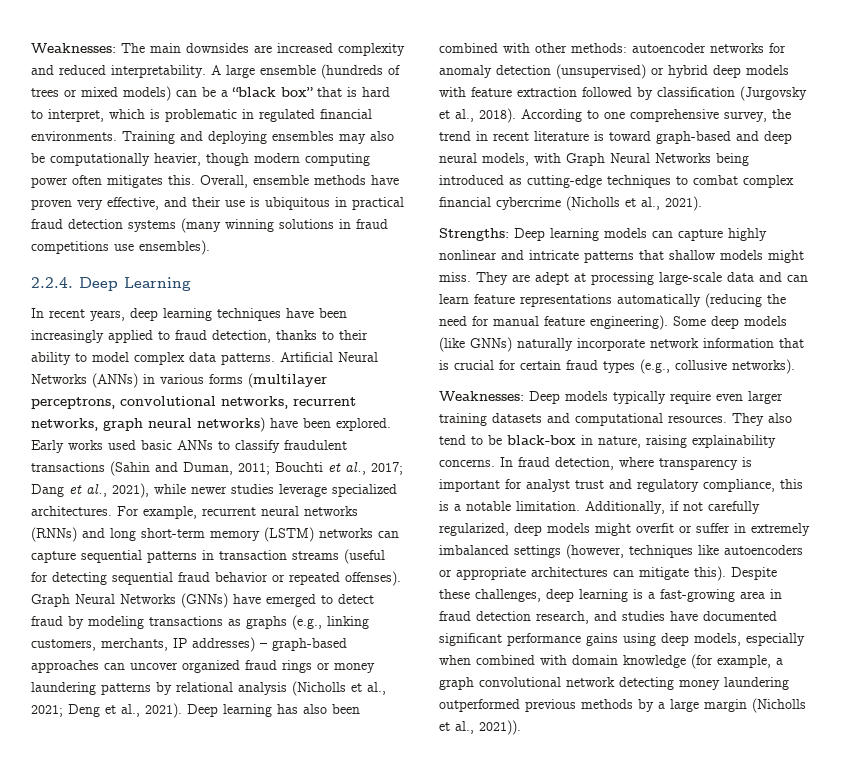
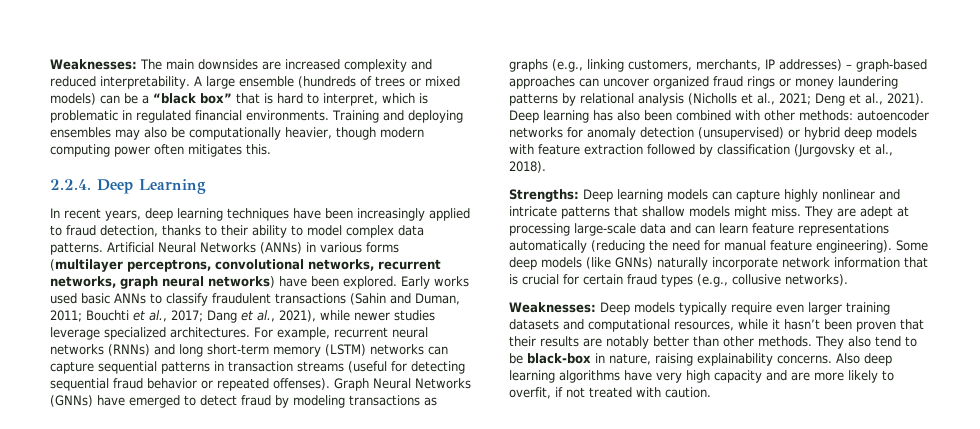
- Overall, ensemble methods have proven very effective, and their use is ubiquitous in practical fraud detection systems (many winning solutions in fraud competitions use ensembles).
- According to one comprehensive survey, the trend in recent literature is toward graph-based and deep neural models, with Graph Neural Networks being introduced as cutting-edge techniques to combat complex financial cybercrime (Nicholls et al., 2021).
- Weaknesses: Deep models typically require even larger training datasets and computational resources.
+ Weaknesses: Deep models typically require even larger training datasets and computational resources, while it hasn’t been proven that their results are notably better than other methods.
- In fraud detection, where transparency is important for analyst trust and regulatory compliance, this is a notable limitation. Additionally, if not carefully regularized, deep models might overfit or suffer in extremely imbalanced settings (however, techniques like autoencoders or appropriate architectures can mitigate this). Despite these challenges, deep learning is a fast-growing area in fraud detection research, and studies have documented significant performance gains using deep models, especially when combined with domain knowledge (for example, a graph convolutional network detecting money laundering outperformed previous methods by a large margin (Nicholls et al., 2021)).
+ Also deep learning algorithms have very high capacity and are more likely to overfit, if not treated with caution.

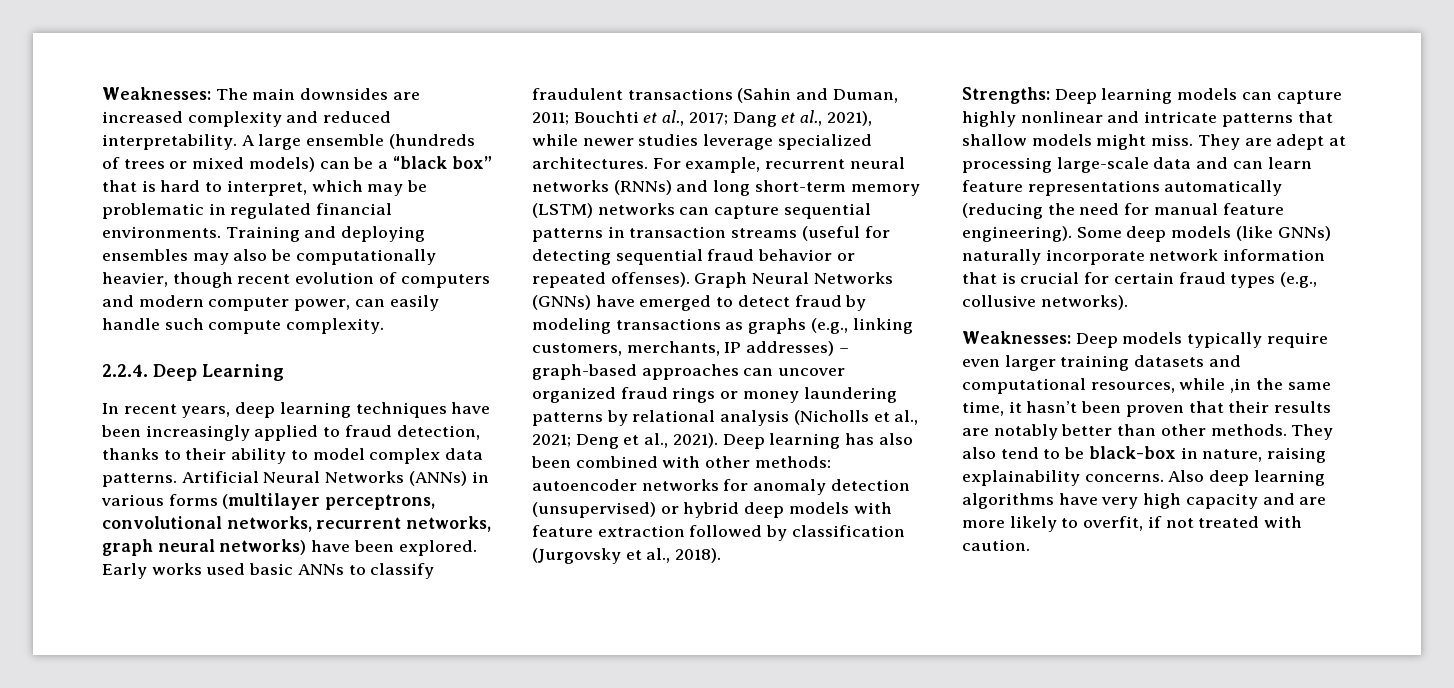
- A large ensemble (hundreds of trees or mixed models) can be a “black box” that is hard to interpret, which is problematic in regulated financial environments.
+ A large ensemble (hundreds of trees or mixed models) can be a “black box” that is hard to interpret, which may be problematic in regulated financial environments.
- Training and deploying ensembles may also be computationally heavier, though modern computing power often mitigates this.
+ Training and deploying ensembles may also be computationally heavier, though recent evolution of computers and modern computer power, can easily handle such compute complexity.
- Weaknesses: Deep models typically require even larger training datasets and computational resources, while it hasn’t been proven that their results are notably better than other methods.
+ Weaknesses: Deep models typically require even larger training datasets and computational resources, while ,in the same time, it hasn’t been proven that their results are notably better than other methods.

